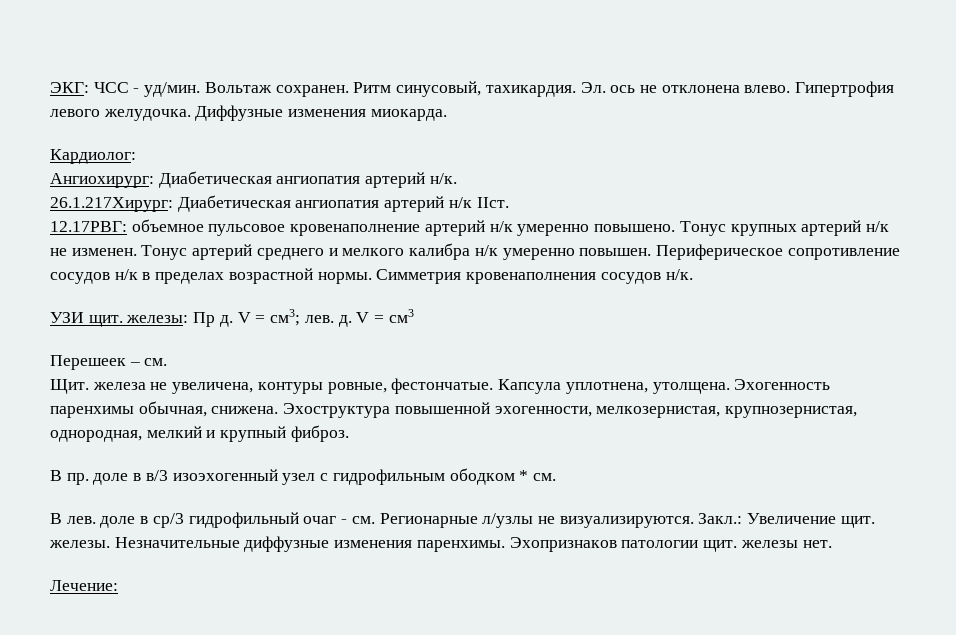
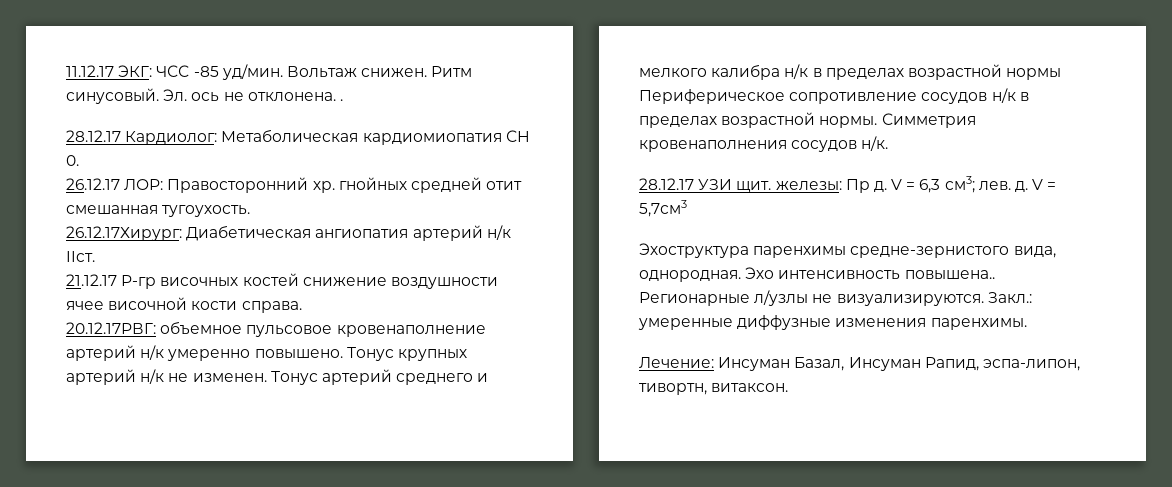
- ЭКГ: ЧСС - уд/мин.
+ 11.12.17 ЭКГ: ЧСС -85 уд/мин.
- Вольтаж сохранен. Ритм синусовый, тахикардия. Эл. ось не отклонена влево. Гипертрофия левого желудочка. Диффузные изменения миокарда.
- Кардиолог:
- Ангиохирург: Диабетическая ангиопатия артерий н/к.
- 26.1.217Хирург: Диабетическая ангиопатия артерий н/к IIcт.
+ Вольтаж снижен. Ритм синусовый. Эл. ось не отклонена. .
+ 28.12.17 Кардиолог: Метаболическая кардиомиопатия СН 0.
+ 26.12.17 ЛОР: Правосторонний хр. гнойных средней отит смешанная тугоухость.
+ 26.12.17Хирург: Диабетическая ангиопатия артерий н/к IIcт.
- 12.17РВГ: объемное пульсовое кровенаполнение артерий н/к умеренно повышено.
+ 21.12.17 Р-гр височных костей снижение воздушности ячее височной кости справа.
+ 20.12.17РВГ: объемное пульсовое кровенаполнение артерий н/к умеренно повышено.
- Тонус артерий среднего и мелкого калибра н/к умеренно повышен. Периферическое сопротивление сосудов н/к в пределах возрастной нормы.
+ Тонус артерий среднего и мелкого калибра н/к в пределах возрастной нормы Периферическое сопротивление сосудов н/к в пределах возрастной нормы.
- УЗИ щит. железы: Пр д.
+ 28.12.17 УЗИ щит. железы: Пр д.
- V = см3; лев. д.
+ V = 6,3 см3; лев. д.
- V = см3
- Перешеек – см.
- Щит. железа не увеличена, контуры ровные, фестончатые. Капсула уплотнена, утолщена. Эхогенность паренхимы обычная, снижена. Эхоструктура повышенной эхогенности, мелкозернистая, крупнозернистая, однородная, мелкий и крупный фиброз.
- В пр. доле в в/3 изоэхогенный узел с гидрофильным ободком * см.
- В лев. доле в ср/3 гидрофильный очаг - см. Регионарные л/узлы не визуализируются.
+ V = 5,7см3
+ Эхоструктура паренхимы средне-зернистого вида, однородная. Эхо интенсивность повышена.. Регионарные л/узлы не визуализируются.
- Закл.: Увеличение щит. железы. Незначительные диффузные изменения паренхимы. Эхопризнаков патологии щит. железы нет.
- Лечение:
+ Закл.: умеренные диффузные изменения паренхимы.
+ Лечение: Инсуман Базал, Инсуман Рапид, эспа-липон, тивортн, витаксон.

